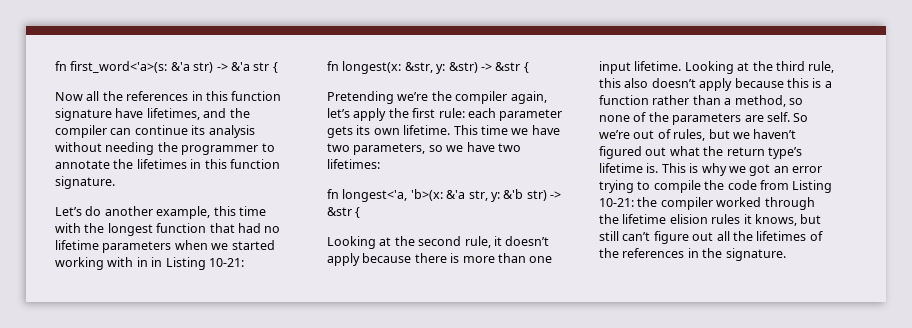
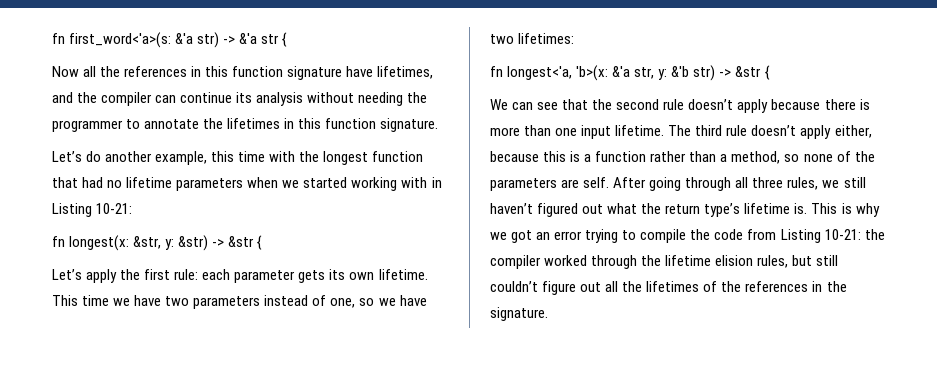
- Let’s do another example, this time with the longest function that had no lifetime parameters when we started working with in in Listing 10-21:
+ Let’s do another example, this time with the longest function that had no lifetime parameters when we started working with in Listing 10-21:
- Pretending we’re the compiler again, let’s apply the first rule: each parameter gets its own lifetime.
+ Let’s apply the first rule: each parameter gets its own lifetime.
- This time we have two parameters, so we have two lifetimes:
+ This time we have two parameters instead of one, so we have two lifetimes:
- Looking at the second rule, it doesn’t apply because there is more than one input lifetime.
+ We can see that the second rule doesn’t apply because there is more than one input lifetime.
- Looking at the third rule, this also doesn’t apply because this is a function rather than a method, so none of the parameters are self.
+ The third rule doesn’t apply either, because this is a function rather than a method, so none of the parameters are self.
- So we’re out of rules, but we haven’t figured out what the return type’s lifetime is.
+ After going through all three rules, we still haven’t figured out what the return type’s lifetime is.
- This is why we got an error trying to compile the code from Listing 10-21: the compiler worked through the lifetime elision rules it knows, but still can’t figure out all the lifetimes of the references in the signature.
+ This is why we got an error trying to compile the code from Listing 10-21: the compiler worked through the lifetime elision rules, but still couldn’t figure out all the lifetimes of the references in the signature.

